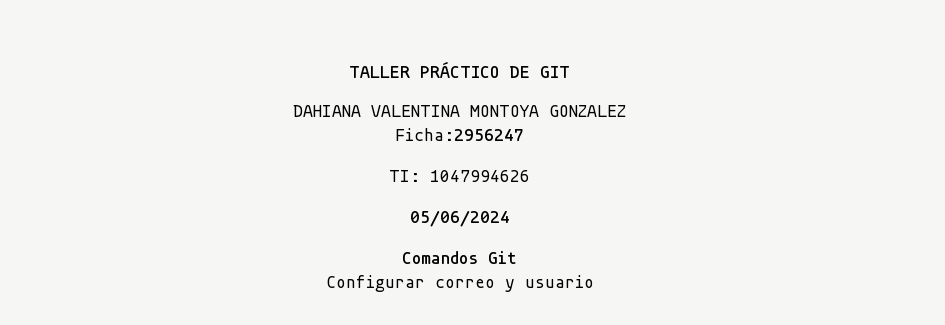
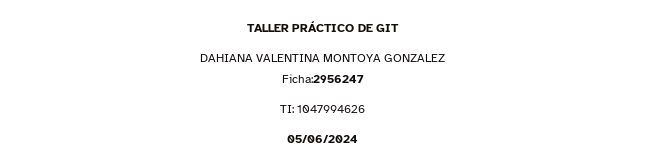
- Comandos Git
- Configurar correo y usuario

